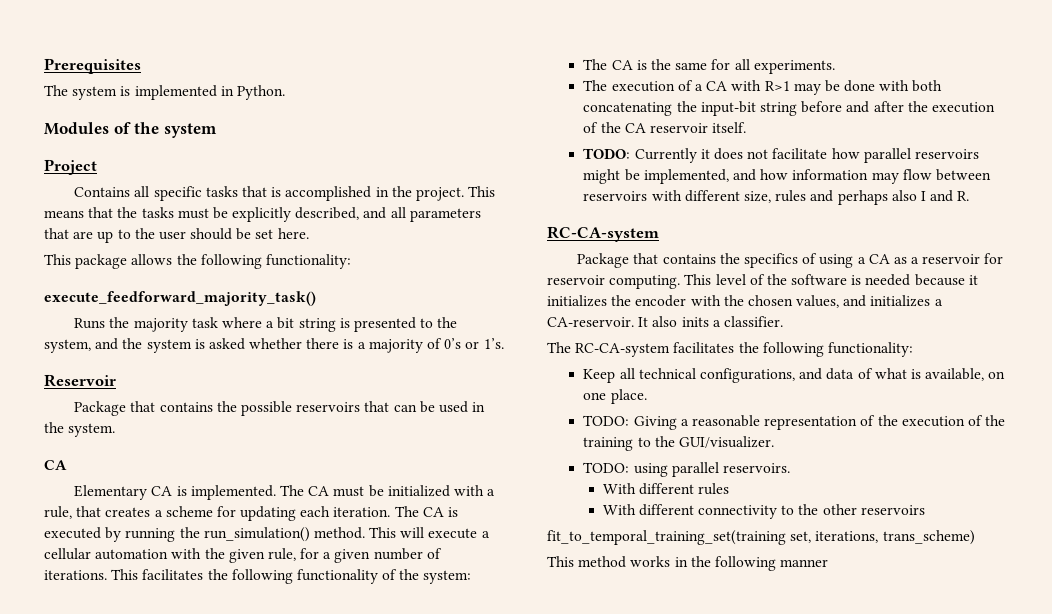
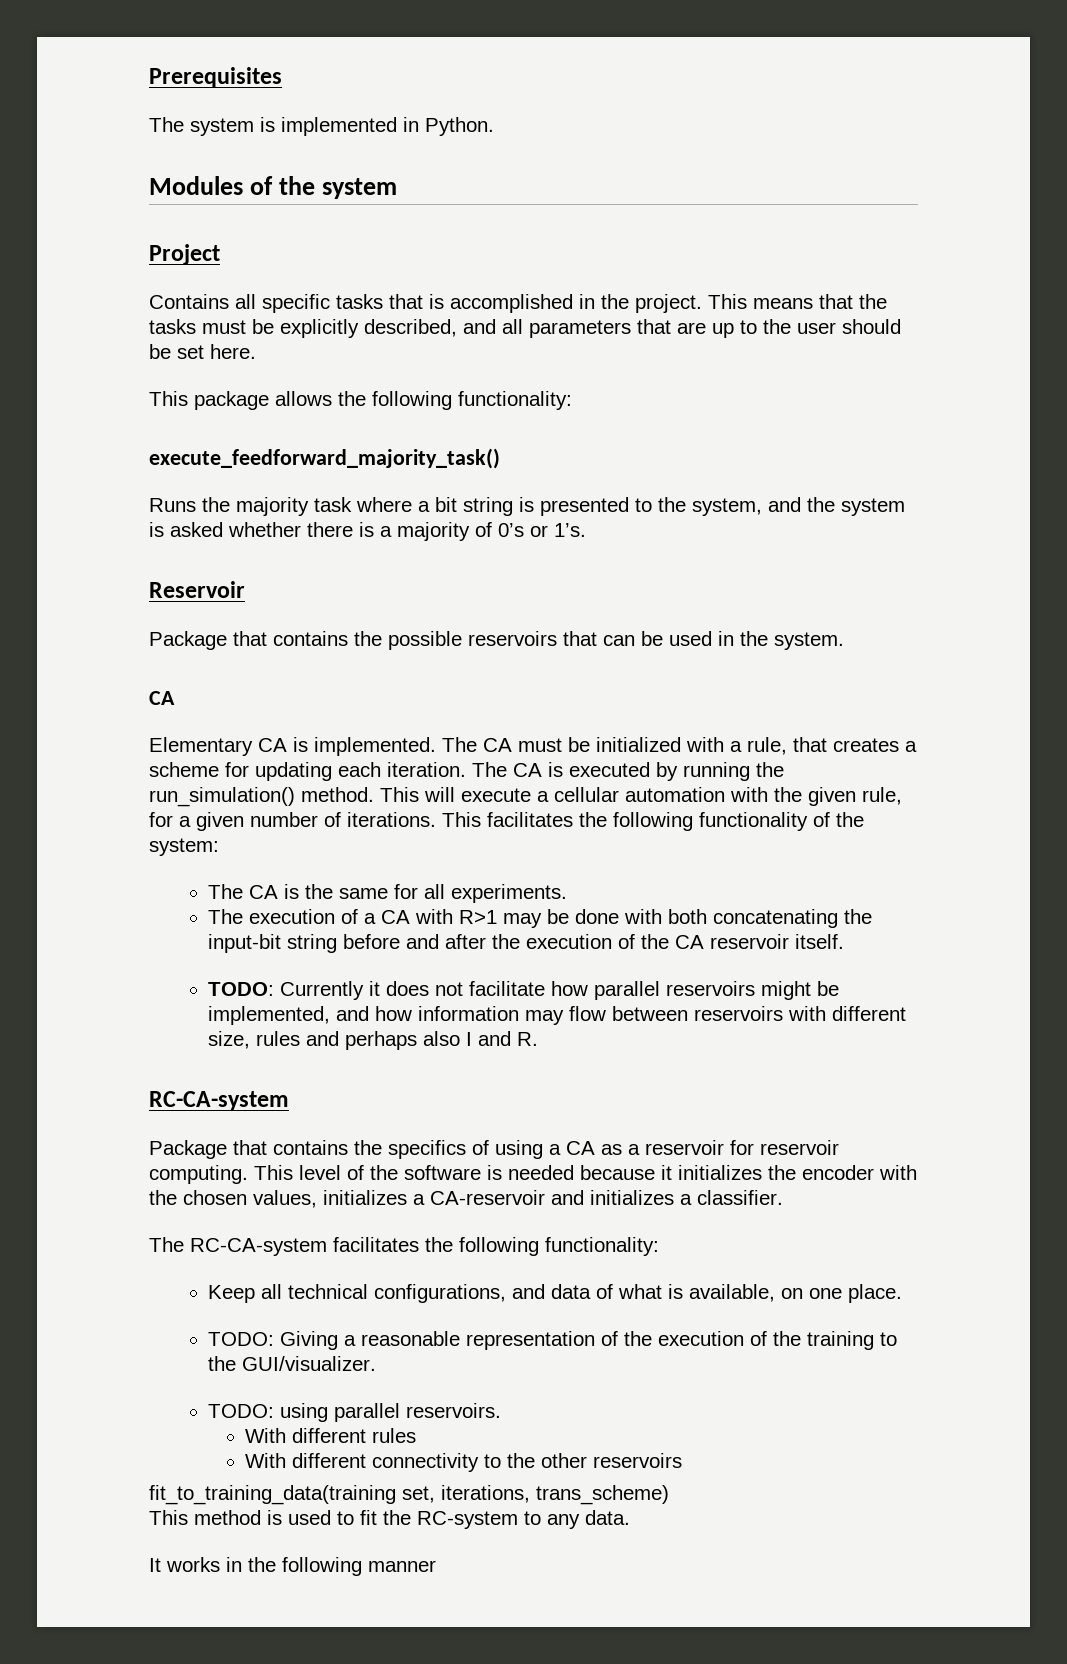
- This level of the software is needed because it initializes the encoder with the chosen values, and initializes a CA-reservoir. It also inits a classifier.
+ This level of the software is needed because it initializes the encoder with the chosen values, initializes a CA-reservoir and initializes a classifier.
- fit_to_temporal_training_set(training set, iterations, trans_scheme)
+ fit_to_training_data(training set, iterations, trans_scheme)
- This method works in the following manner
+ This method is used to fit the RC-system to any data.
+ It works in the following manner

